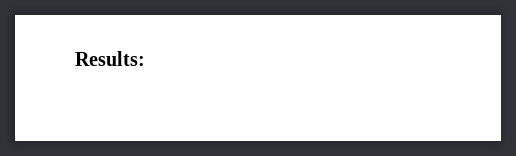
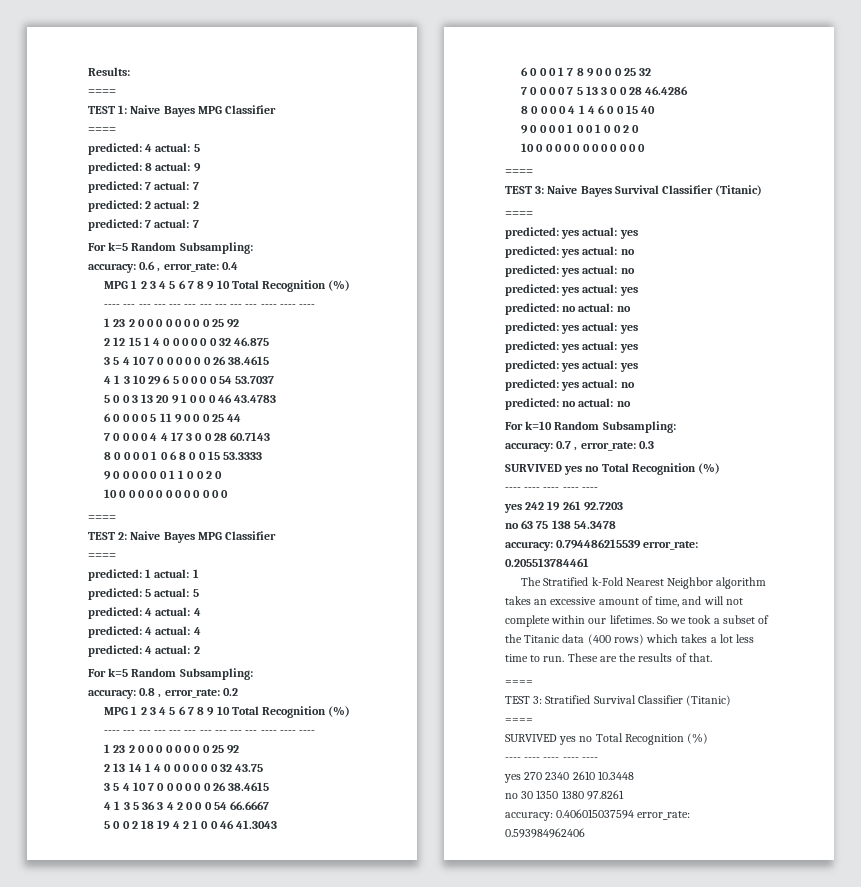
  Results:
+ ====
+ TEST 1: Naive Bayes MPG Classifier
+ ====
+ predicted: 4 actual: 5
+ predicted: 8 actual: 9
+ predicted: 7 actual: 7
+ predicted: 2 actual: 2
+ predicted: 7 actual: 7
+ For k=5 Random Subsampling:
+ accuracy: 0.6 , error_rate: 0.4
+ MPG 1 2 3 4 5 6 7 8 9 10 Total Recognition (%)
+ ---- --- --- --- --- --- --- --- --- --- ---- ---- ----
+ 1 23 2 0 0 0 0 0 0 0 0 25 92
+ 2 12 15 1 4 0 0 0 0 0 0 32 46.875
+ 3 5 4 10 7 0 0 0 0 0 0 26 38.4615
+ 4 1 3 10 29 6 5 0 0 0 0 54 53.7037
+ 5 0 0 3 13 20 9 1 0 0 0 46 43.4783
+ 6 0 0 0 0 5 11 9 0 0 0 25 44
+ 7 0 0 0 0 4 4 17 3 0 0 28 60.7143
+ 8 0 0 0 0 1 0 6 8 0 0 15 53.3333
+ 9 0 0 0 0 0 0 1 1 0 0 2 0
+ 10 0 0 0 0 0 0 0 0 0 0 0 0
+ ====
+ TEST 2: Naive Bayes MPG Classifier
+ ====
+ predicted: 1 actual: 1
+ predicted: 5 actual: 5
+ predicted: 4 actual: 4
+ predicted: 4 actual: 4
+ predicted: 4 actual: 2
+ For k=5 Random Subsampling:
+ accuracy: 0.8 , error_rate: 0.2
+ MPG 1 2 3 4 5 6 7 8 9 10 Total Recognition (%)
+ ---- --- --- --- --- --- --- --- --- --- ---- ---- ----
+ 1 23 2 0 0 0 0 0 0 0 0 25 92
+ 2 13 14 1 4 0 0 0 0 0 0 32 43.75
+ 3 5 4 10 7 0 0 0 0 0 0 26 38.4615
+ 4 1 3 5 36 3 4 2 0 0 0 54 66.6667
+ 5 0 0 2 18 19 4 2 1 0 0 46 41.3043
+ 6 0 0 0 1 7 8 9 0 0 0 25 32
+ 7 0 0 0 0 7 5 13 3 0 0 28 46.4286
+ 8 0 0 0 0 4 1 4 6 0 0 15 40
+ 9 0 0 0 0 1 0 0 1 0 0 2 0
+ 10 0 0 0 0 0 0 0 0 0 0 0 0
+ ====
+ TEST 3: Naive Bayes Survival Classifier (Titanic)
+ ====
+ predicted: yes actual: yes
+ predicted: yes actual: no
+ predicted: yes actual: no
+ predicted: yes actual: yes
+ predicted: no actual: no
+ predicted: yes actual: yes
+ predicted: yes actual: yes
+ predicted: yes actual: yes
+ predicted: yes actual: no
+ predicted: no actual: no
+ For k=10 Random Subsampling:
+ accuracy: 0.7 , error_rate: 0.3
+ SURVIVED yes no Total Recognition (%)
+ ---- ---- ---- ---- ----
+ yes 242 19 261 92.7203
+ no 63 75 138 54.3478
+ accuracy: 0.794486215539 error_rate: 0.205513784461
+ The Stratified k-Fold Nearest Neighbor algorithm takes an excessive amount of time, and will not complete within our lifetimes. So we took a subset of the Titanic data (400 rows) which takes a lot less time to run. These are the results of that.
+ ====
+ TEST 3: Stratified Survival Classifier (Titanic)
+ ====
+ SURVIVED yes no Total Recognition (%)
+ ---- ---- ---- ---- ----
+ yes 270 2340 2610 10.3448
+ no 30 1350 1380 97.8261
+ accuracy: 0.406015037594 error_rate: 0.593984962406

